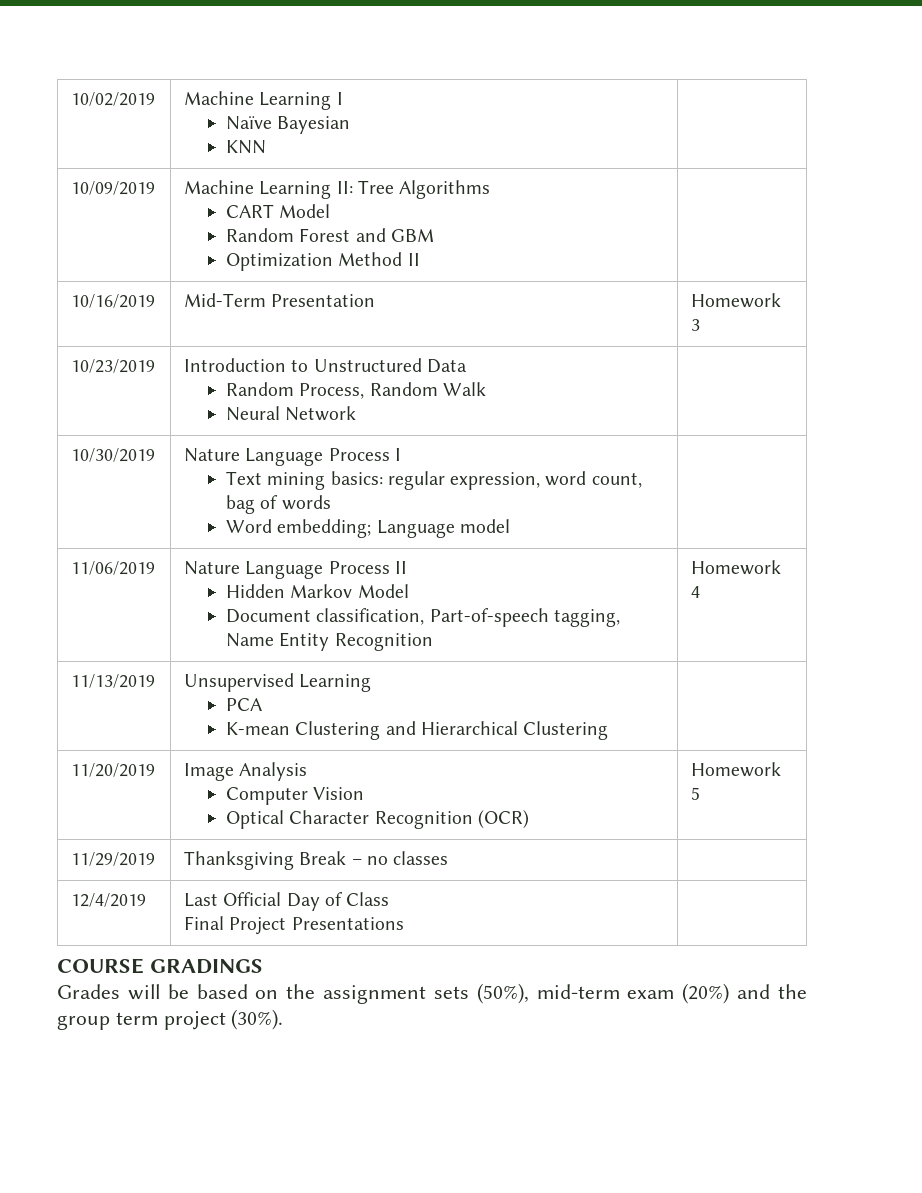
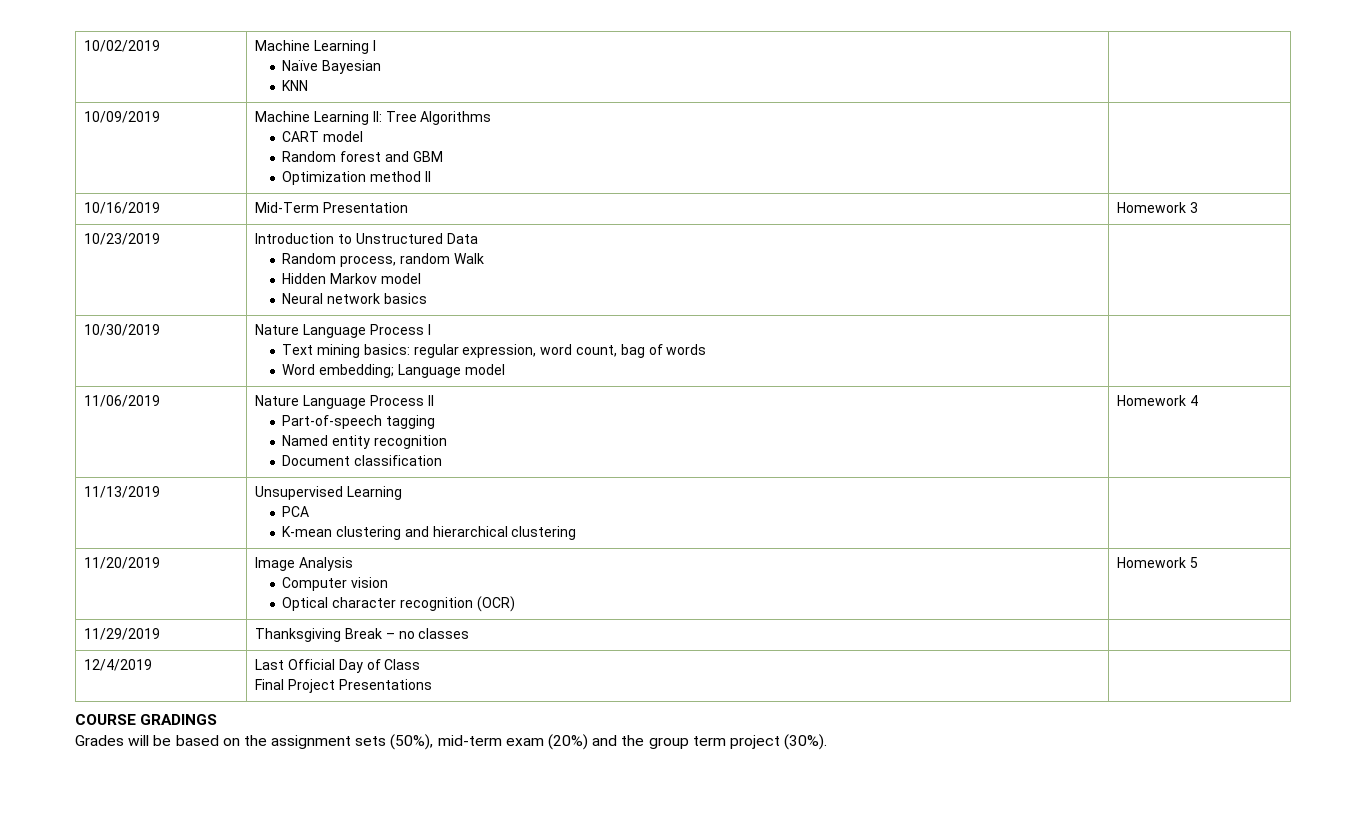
  10/09/2019 | Machine Learning II: Tree Algorithms
- CART Model
- Random Forest and GBM
- Optimization Method II |
+ CART model
+ Random forest and GBM
+ Optimization method II |
  10/23/2019 | Introduction to Unstructured Data
- Random Process, Random Walk
- Neural Network |
+ Random process, random Walk
+ Hidden Markov model
+ Neural network basics |
  11/06/2019 | Nature Language Process II
- Hidden Markov Model
- Document classification, Part-of-speech tagging, Name Entity Recognition | Homework 4
+ Part-of-speech tagging
+ Named entity recognition
+ Document classification | Homework 4
  11/13/2019 | Unsupervised Learning
  PCA
- K-mean Clustering and Hierarchical Clustering |
+ K-mean clustering and hierarchical clustering |
  11/20/2019 | Image Analysis
- Computer Vision
- Optical Character Recognition (OCR) | Homework 5
+ Computer vision
+ Optical character recognition (OCR) | Homework 5

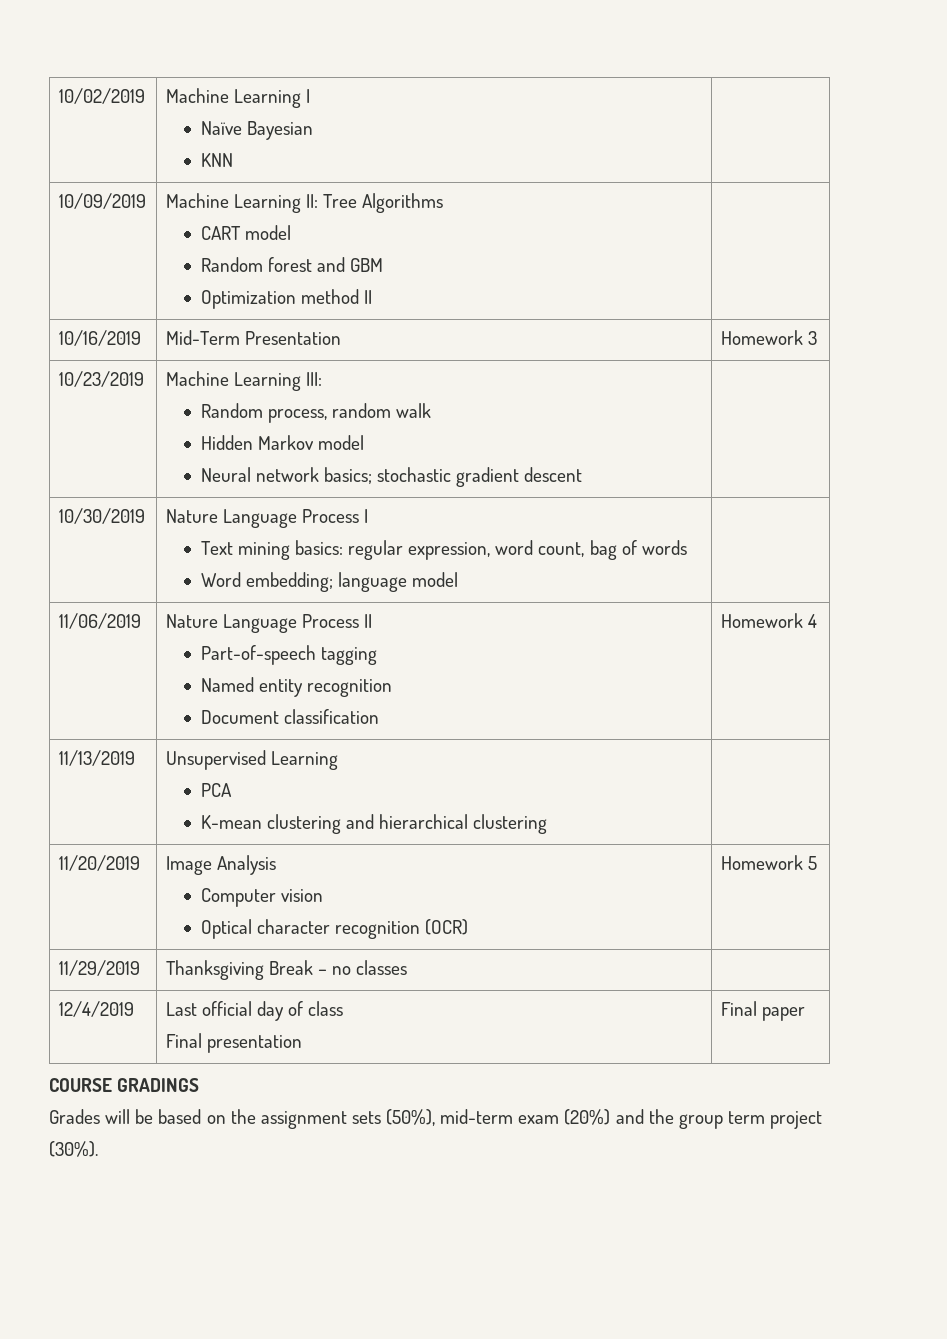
- 10/23/2019 | Introduction to Unstructured Data
- Random process, random Walk
+ 10/23/2019 | Machine Learning III:
+ Random process, random walk
  Hidden Markov model
- Neural network basics |
+ Neural network basics; stochastic gradient descent |
  10/30/2019 | Nature Language Process I
  Text mining basics: regular expression, word count, bag of words
- Word embedding; Language model |
+ Word embedding; language model |
- 12/4/2019 | Last Official Day of Class
- Final Project Presentations |
+ 12/4/2019 | Last official day of class
+ Final presentation | Final paper

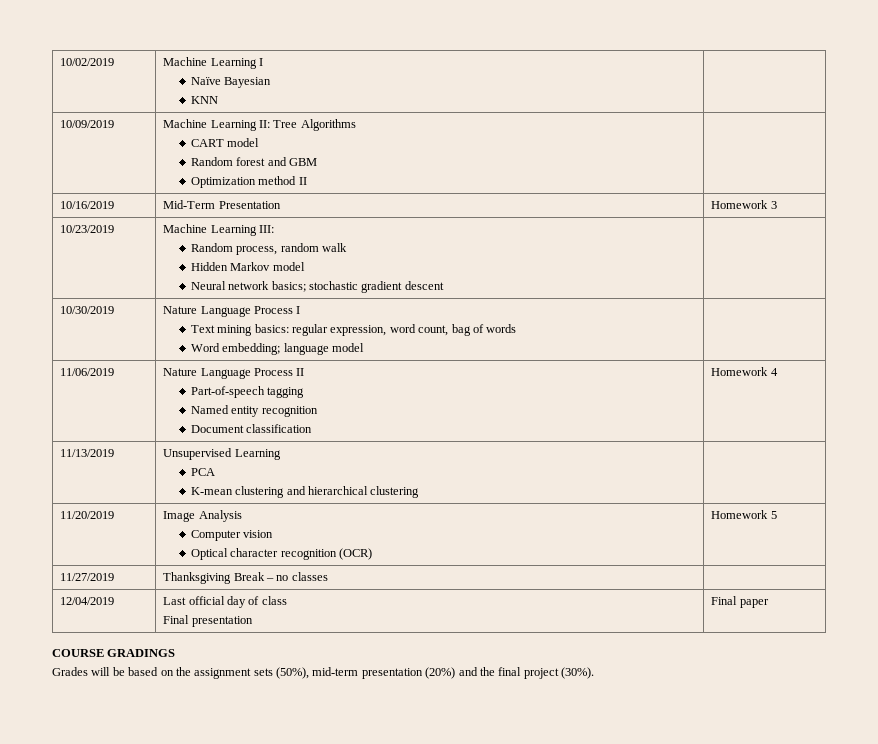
- 11/29/2019 | Thanksgiving Break – no classes |
+ 11/27/2019 | Thanksgiving Break – no classes |
- 12/4/2019 | Last official day of class
+ 12/04/2019 | Last official day of class
- Grades will be based on the assignment sets (50%), mid-term exam (20%) and the group term project (30%).
+ Grades will be based on the assignment sets (50%), mid-term presentation (20%) and the final project (30%).

